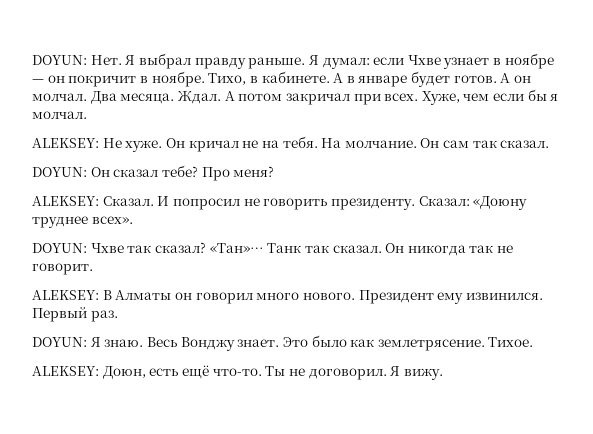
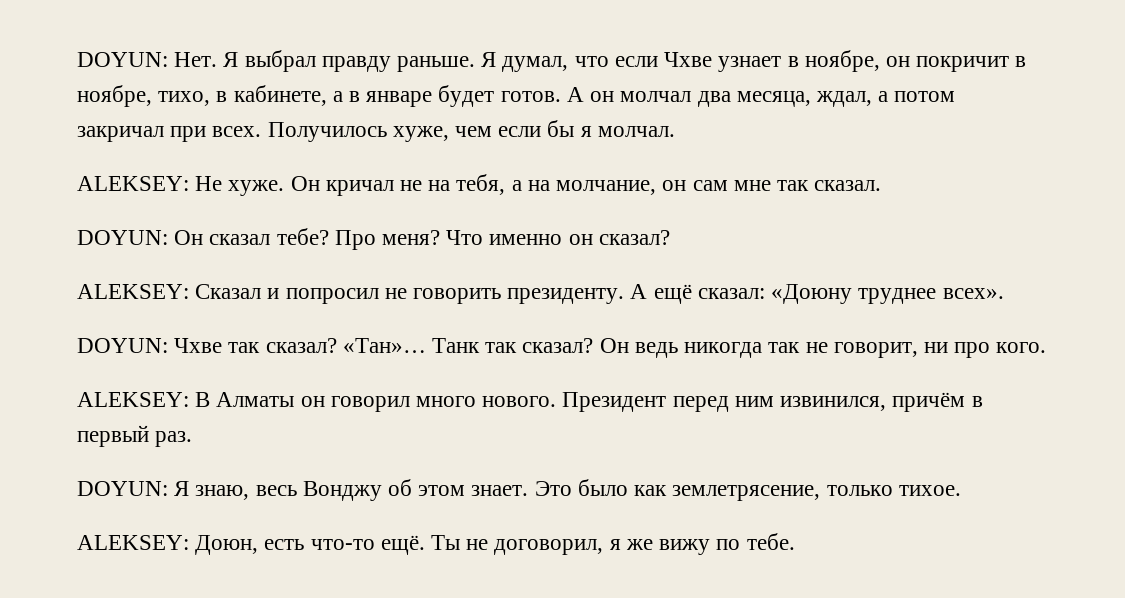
- Я думал: если Чхве узнает в ноябре — он покричит в ноябре. Тихо, в кабинете. А в январе будет готов.
+ Я думал, что если Чхве узнает в ноябре, он покричит в ноябре, тихо, в кабинете, а в январе будет готов.
- А он молчал. Два месяца. Ждал. А потом закричал при всех.
+ А он молчал два месяца, ждал, а потом закричал при всех.
- Хуже, чем если бы я молчал.
+ Получилось хуже, чем если бы я молчал.
- Он кричал не на тебя. На молчание. Он сам так сказал.
+ Он кричал не на тебя, а на молчание, он сам мне так сказал.
- Про меня?
- ALEKSEY: Сказал. И попросил не говорить президенту.
+ Про меня? Что именно он сказал?
+ ALEKSEY: Сказал и попросил не говорить президенту.
- Сказал: «Доюну труднее всех».
+ А ещё сказал: «Доюну труднее всех».
- Танк так сказал. Он никогда так не говорит.
+ Танк так сказал? Он ведь никогда так не говорит, ни про кого.
- Президент ему извинился. Первый раз.
- DOYUN: Я знаю. Весь Вонджу знает.
+ Президент перед ним извинился, причём в первый раз.
+ DOYUN: Я знаю, весь Вонджу об этом знает.
- Это было как землетрясение. Тихое.
+ Это было как землетрясение, только тихое.
- ALEKSEY: Доюн, есть ещё что-то. Ты не договорил. Я вижу.
+ ALEKSEY: Доюн, есть что-то ещё. Ты не договорил, я же вижу по тебе.

